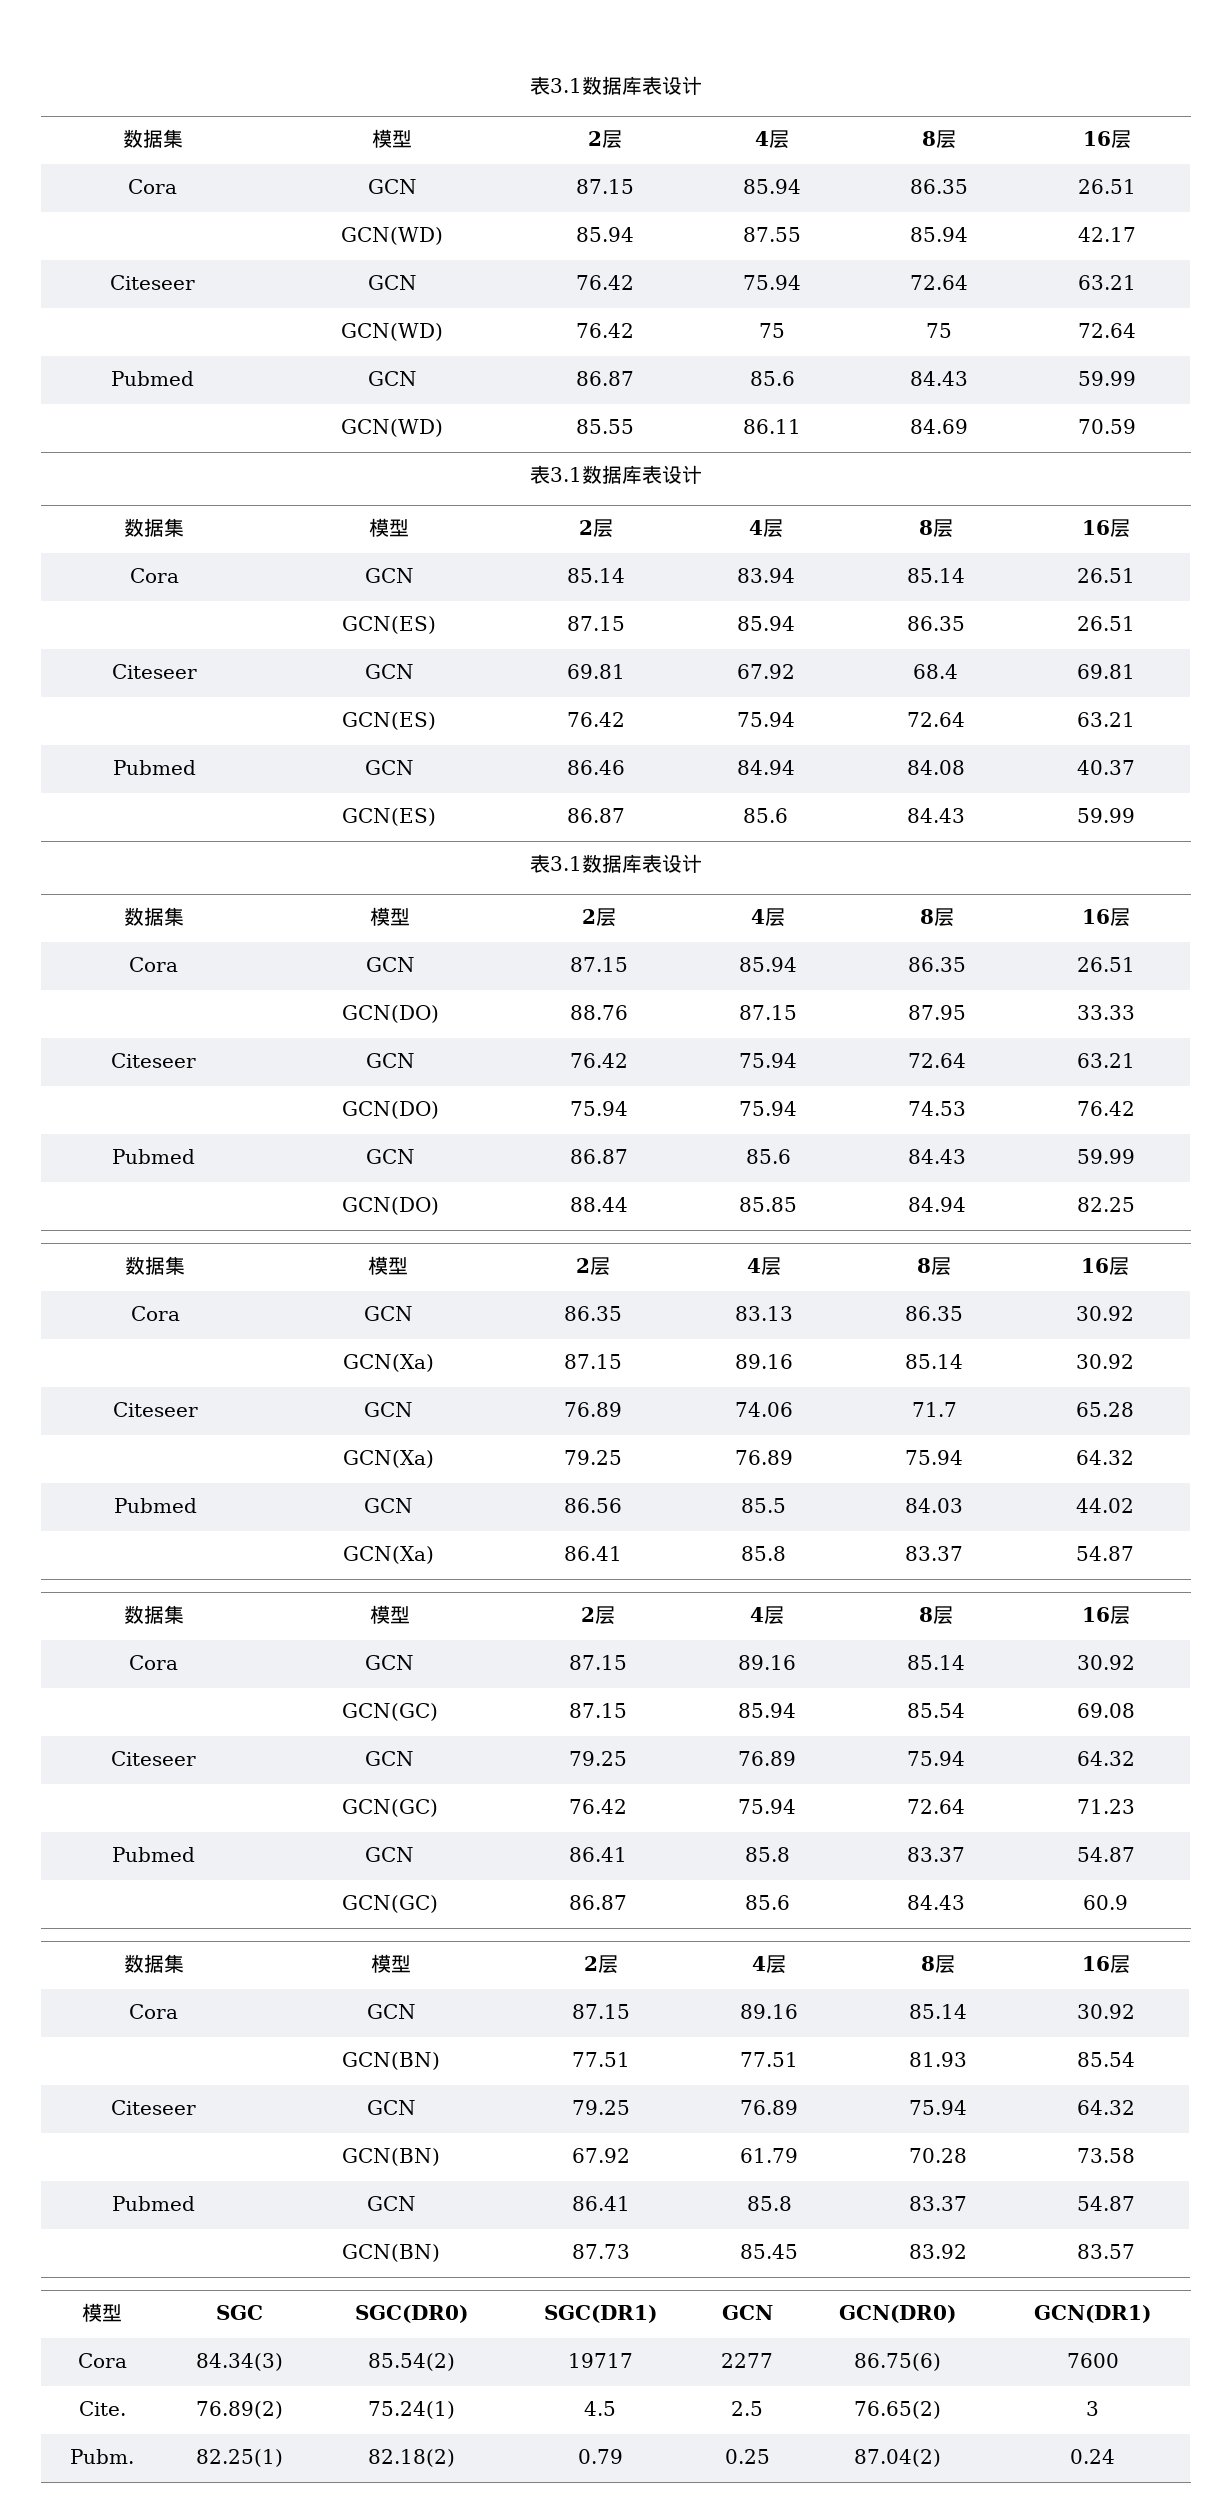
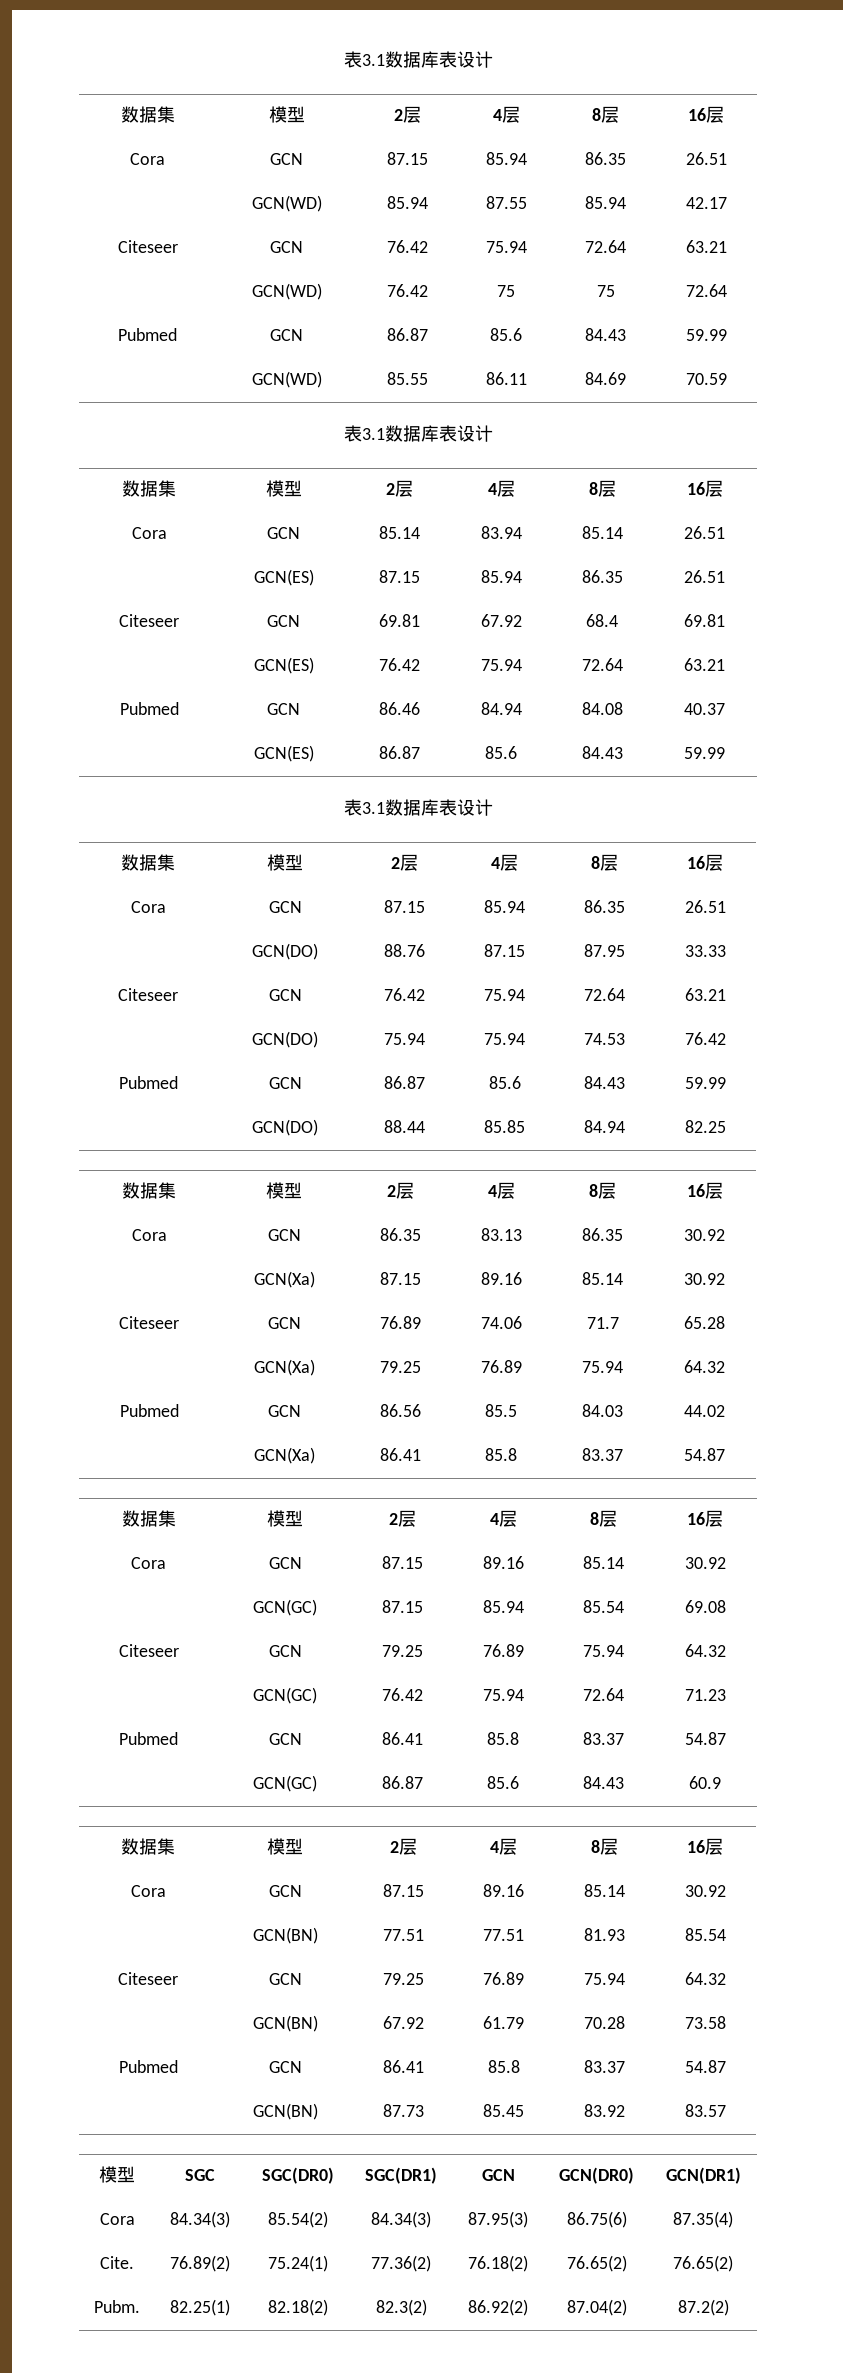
- Cora | 84.34(3) | 85.54(2) | 19717 | 2277 | 86.75(6) | 7600
+ Cora | 84.34(3) | 85.54(2) | 84.34(3) | 87.95(3) | 86.75(6) | 87.35(4)
- Cite. | 76.89(2) | 75.24(1) | 4.5 | 2.5 | 76.65(2) | 3
+ Cite. | 76.89(2) | 75.24(1) | 77.36(2) | 76.18(2) | 76.65(2) | 76.65(2)
- Pubm. | 82.25(1) | 82.18(2) | 0.79 | 0.25 | 87.04(2) | 0.24
+ Pubm. | 82.25(1) | 82.18(2) | 82.3(2) | 86.92(2) | 87.04(2) | 87.2(2)

